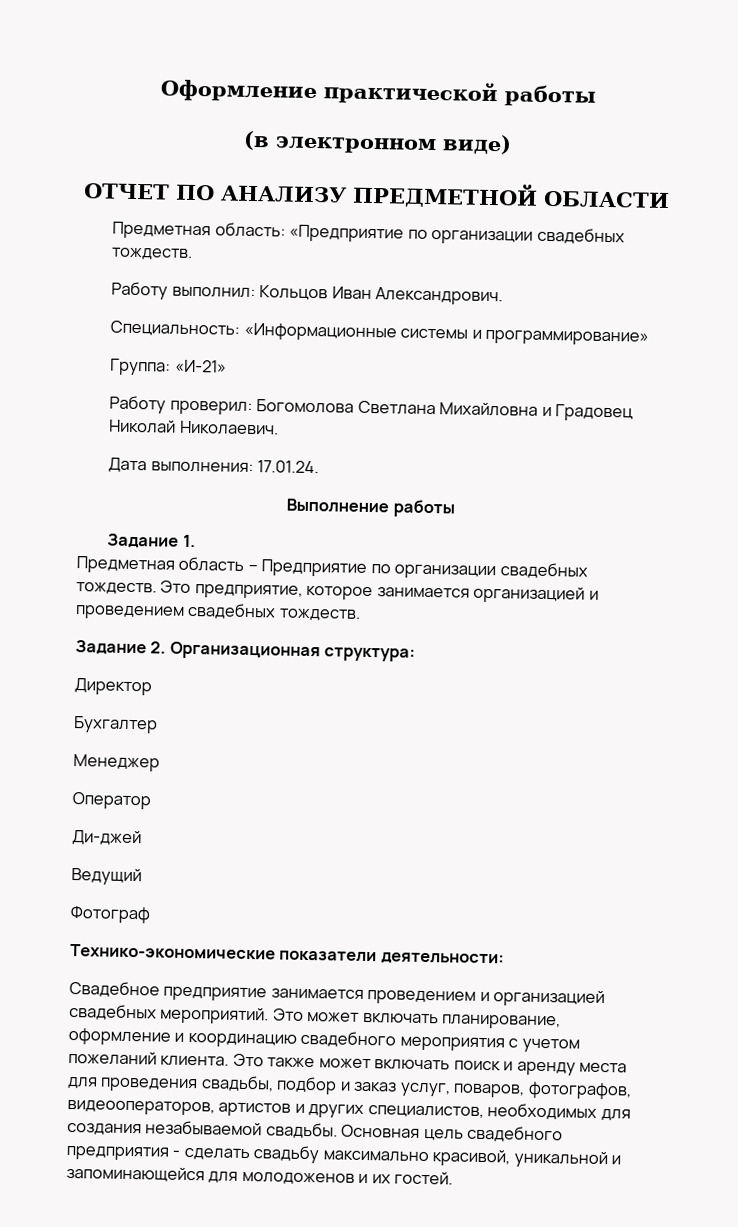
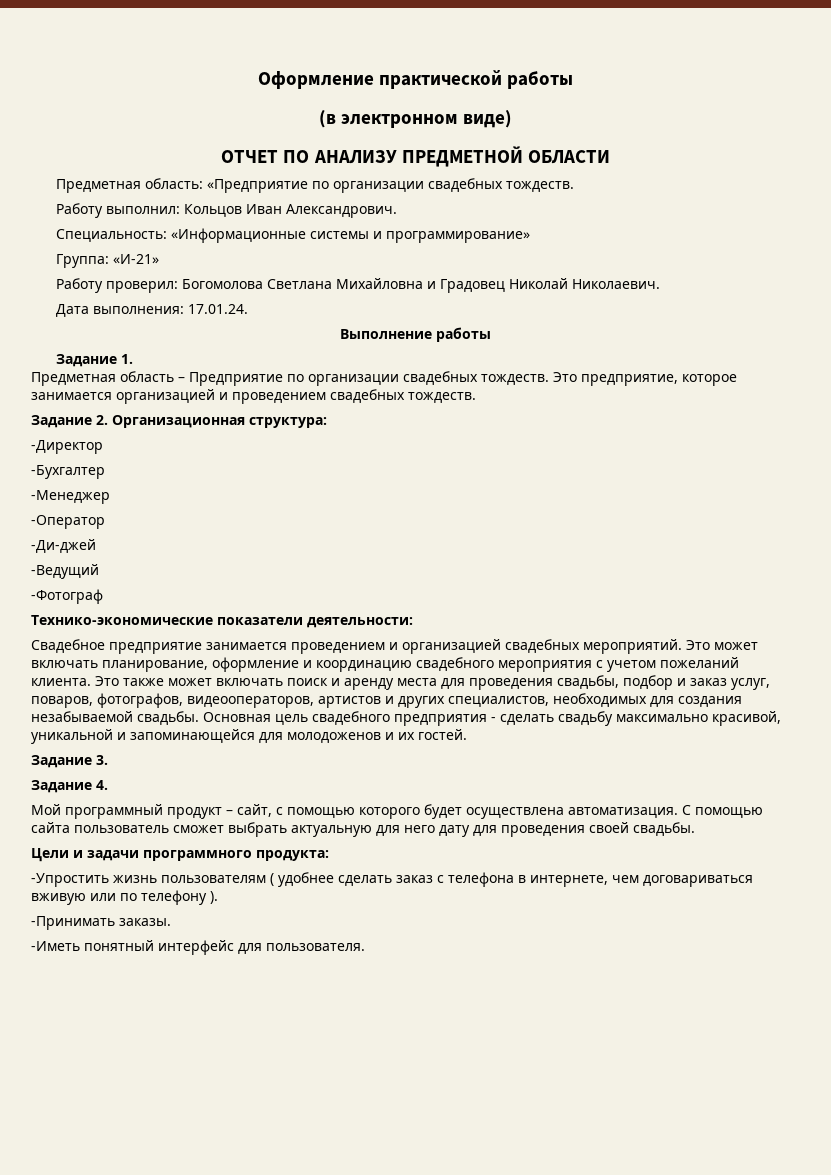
- Директор
- Бухгалтер
- Менеджер
- Оператор
- Ди-джей
- Ведущий
- Фотограф
+ -Директор
+ -Бухгалтер
+ -Менеджер
+ -Оператор
+ -Ди-джей
+ -Ведущий
+ -Фотограф
+ Задание 3.
+ Задание 4.
+ Мой программный продукт – сайт, с помощью которого будет осуществлена автоматизация. С помощью сайта пользователь сможет выбрать актуальную для него дату для проведения своей свадьбы.
+ Цели и задачи программного продукта:
+ -Упростить жизнь пользователям ( удобнее сделать заказ с телефона в интернете, чем договариваться вживую или по телефону ).
+ -Принимать заказы.
+ -Иметь понятный интерфейс для пользователя.

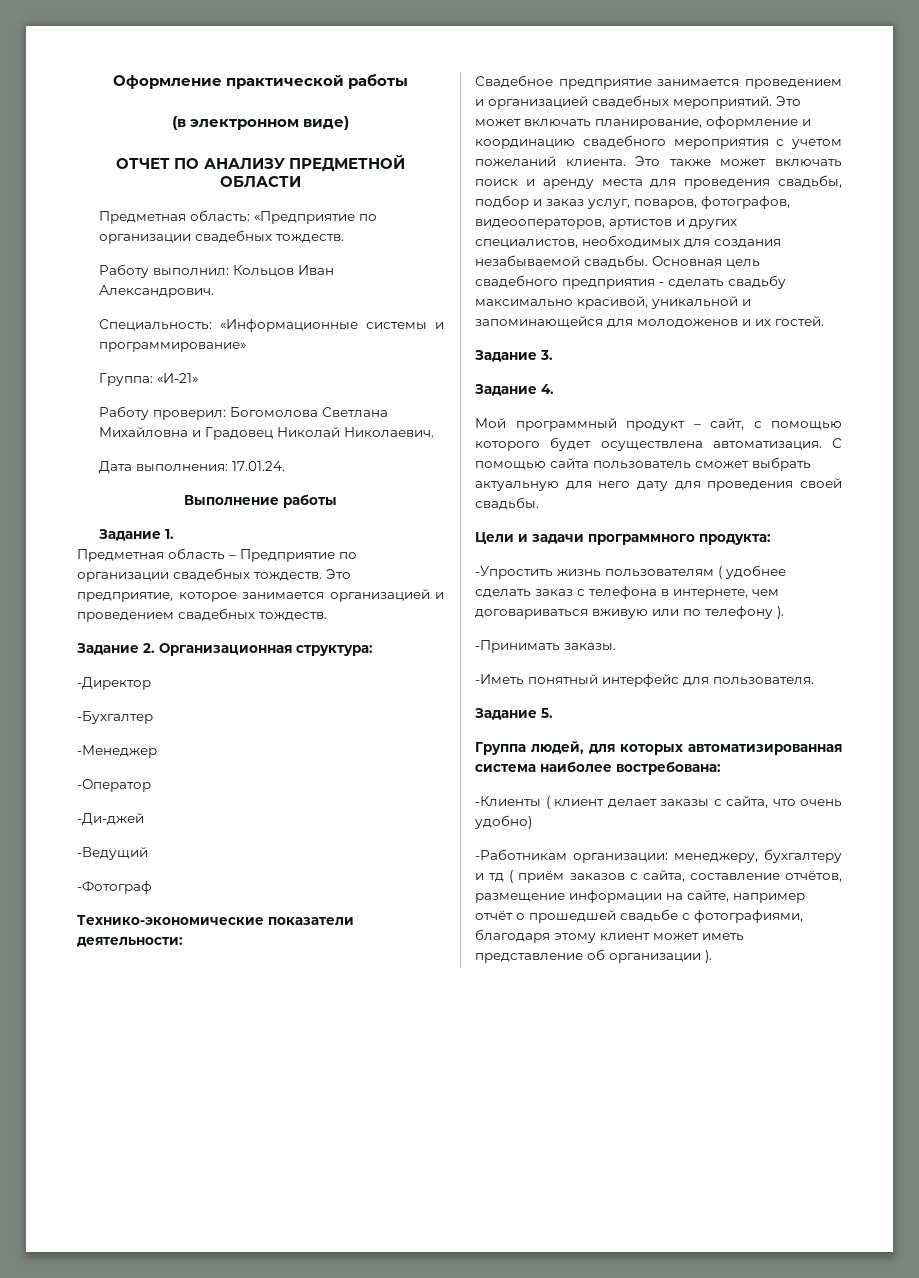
+ Задание 5.
+ Группа людей, для которых автоматизированная система наиболее востребована:
+ -Клиенты ( клиент делает заказы с сайта, что очень удобно)
+ -Работникам организации: менеджеру, бухгалтеру и тд ( приём заказов с сайта, составление отчётов, размещение информации на сайте, например отчёт о прошедшей свадьбе с фотографиями, благодаря этому клиент может иметь представление об организации ).

